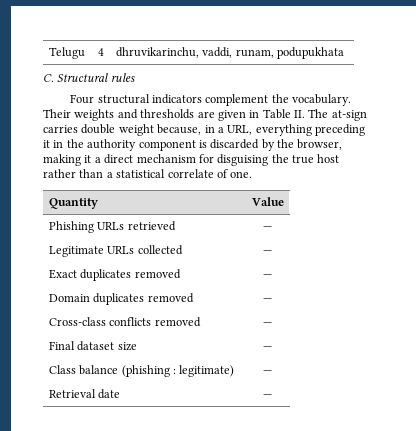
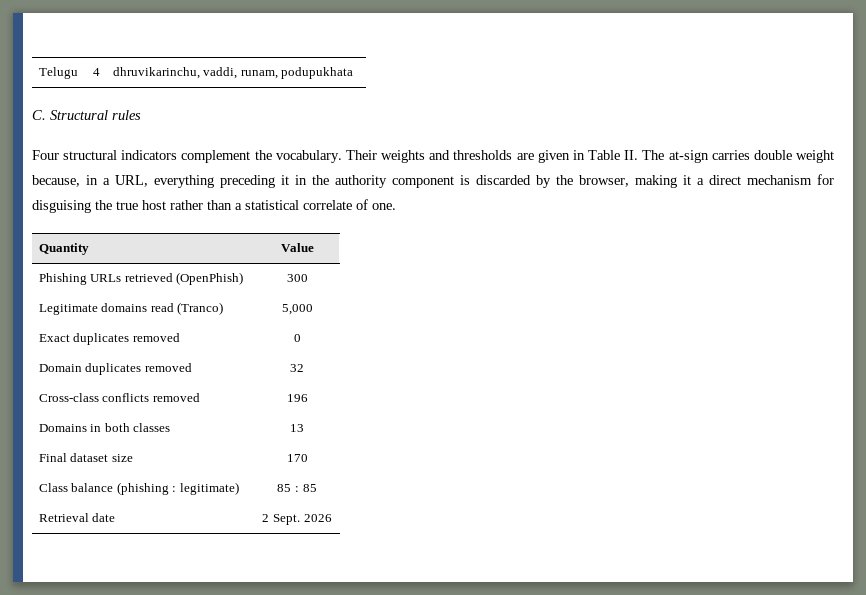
- Phishing URLs retrieved | —
+ Phishing URLs retrieved (OpenPhish) | 300
- Legitimate URLs collected | —
+ Legitimate domains read (Tranco) | 5,000
- Exact duplicates removed | —
+ Exact duplicates removed | 0
- Domain duplicates removed | —
+ Domain duplicates removed | 32
- Cross-class conflicts removed | —
+ Cross-class conflicts removed | 196
+ Domains in both classes | 13
- Final dataset size | —
+ Final dataset size | 170
- Class balance (phishing : legitimate) | —
+ Class balance (phishing : legitimate) | 85 : 85
- Retrieval date | —
+ Retrieval date | 2 Sept. 2026

